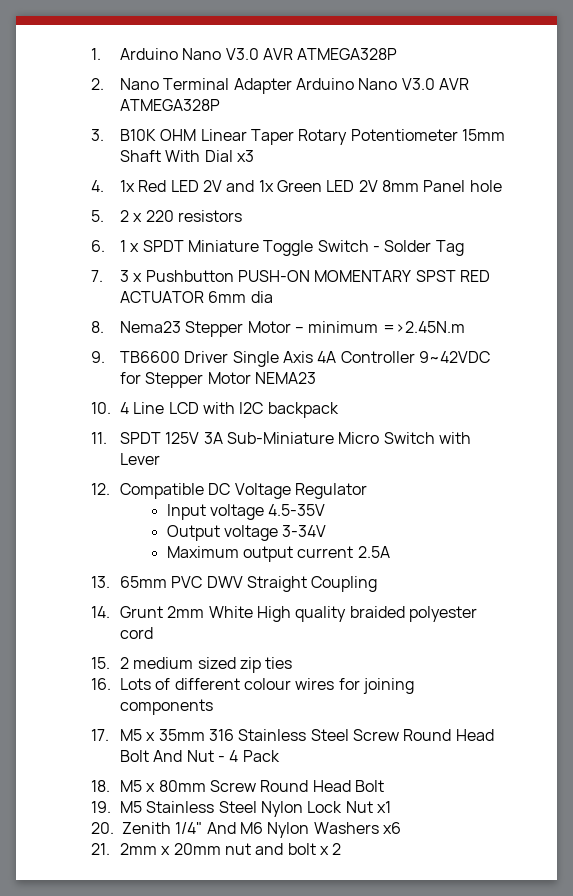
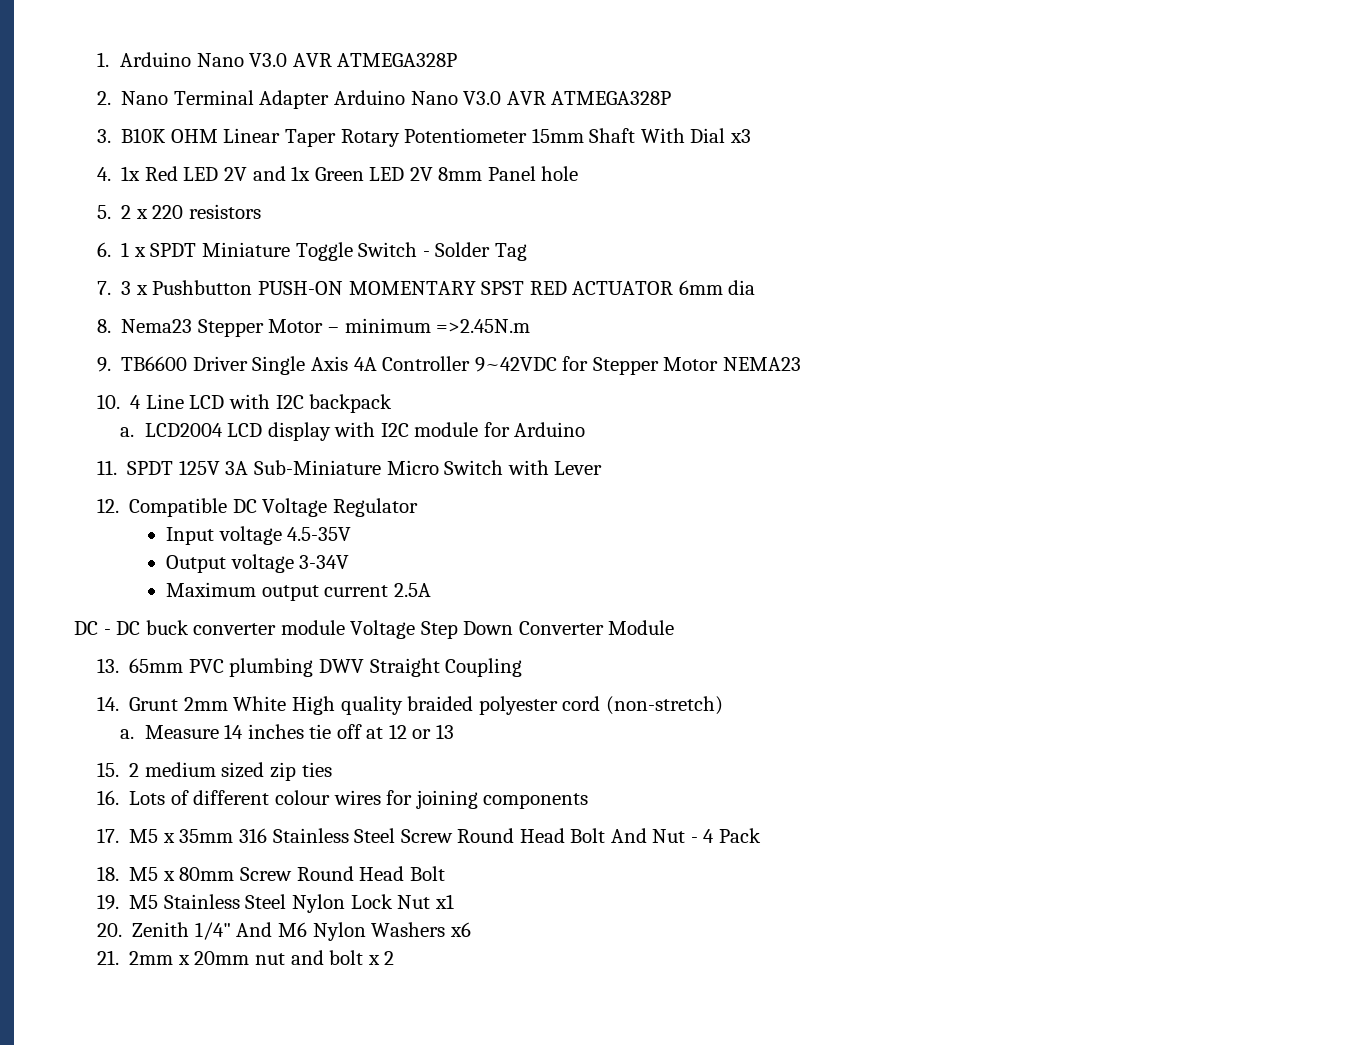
+ a. LCD2004 LCD display with I2C module for Arduino
+ DC - DC buck converter module Voltage Step Down Converter Module
- 13. 65mm PVC DWV Straight Coupling
+ 13. 65mm PVC plumbing DWV Straight Coupling
- 14. Grunt 2mm White High quality braided polyester cord
+ 14. Grunt 2mm White High quality braided polyester cord (non-stretch)
+ a. Measure 14 inches tie off at 12 or 13

